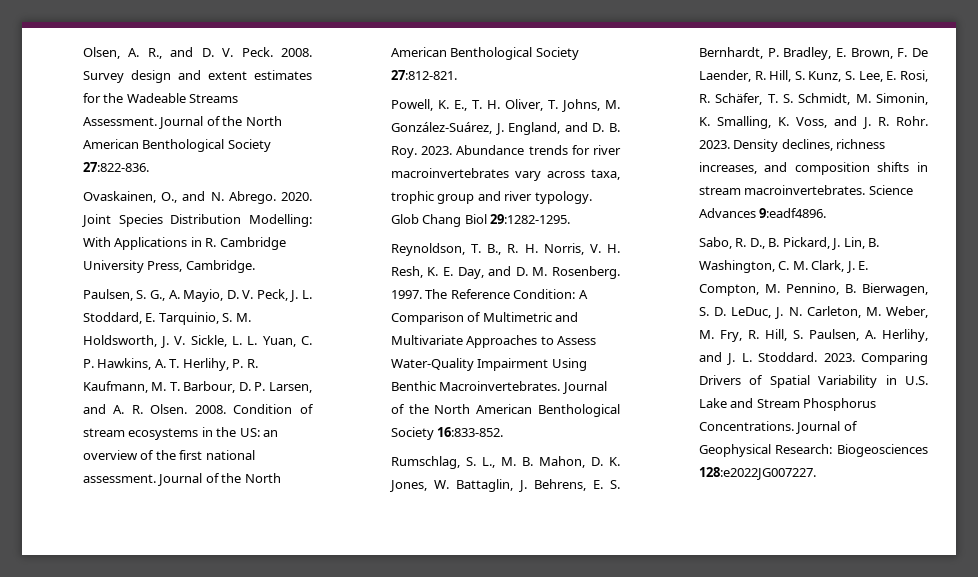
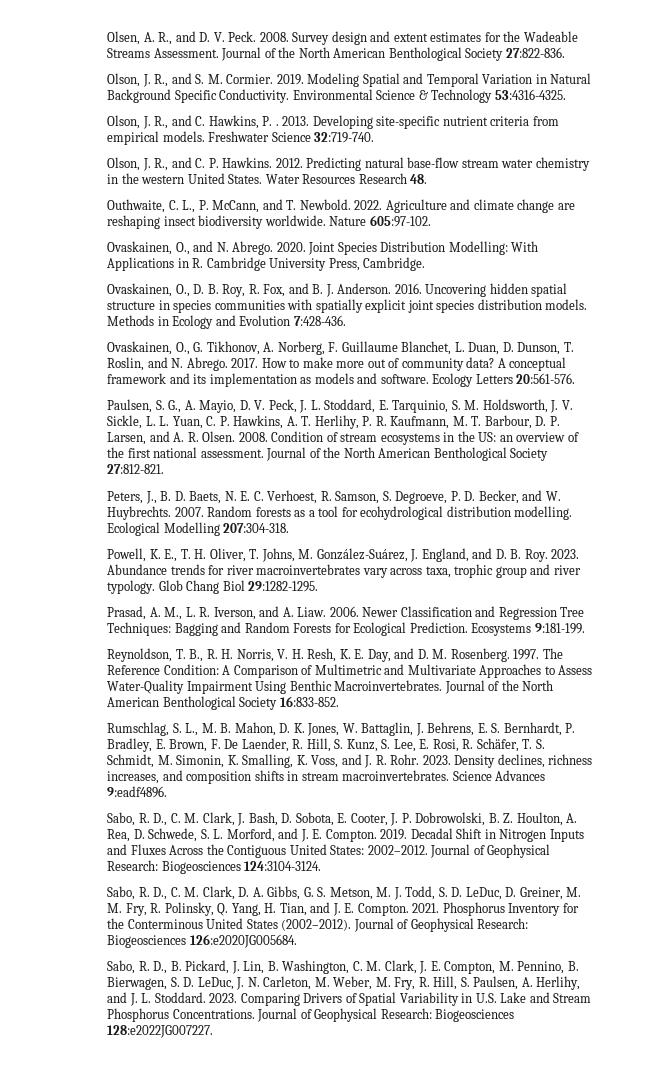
+ Olson, J. R., and S. M. Cormier. 2019. Modeling Spatial and Temporal Variation in Natural Background Specific Conductivity. Environmental Science & Technology 53:4316-4325.
+ Olson, J. R., and C. Hawkins, P. . 2013. Developing site-specific nutrient criteria from empirical models. Freshwater Science 32:719-740.
+ Olson, J. R., and C. P. Hawkins. 2012. Predicting natural base-flow stream water chemistry in the western United States. Water Resources Research 48.
+ Outhwaite, C. L., P. McCann, and T. Newbold. 2022. Agriculture and climate change are reshaping insect biodiversity worldwide. Nature 605:97-102.
+ Ovaskainen, O., D. B. Roy, R. Fox, and B. J. Anderson. 2016. Uncovering hidden spatial structure in species communities with spatially explicit joint species distribution models. Methods in Ecology and Evolution 7:428-436.
+ Ovaskainen, O., G. Tikhonov, A. Norberg, F. Guillaume Blanchet, L. Duan, D. Dunson, T. Roslin, and N. Abrego. 2017. How to make more out of community data? A conceptual framework and its implementation as models and software. Ecology Letters 20:561-576.
+ Peters, J., B. D. Baets, N. E. C. Verhoest, R. Samson, S. Degroeve, P. D. Becker, and W. Huybrechts. 2007. Random forests as a tool for ecohydrological distribution modelling. Ecological Modelling 207:304-318.
+ Prasad, A. M., L. R. Iverson, and A. Liaw. 2006. Newer Classification and Regression Tree Techniques: Bagging and Random Forests for Ecological Prediction. Ecosystems 9:181-199.
+ Sabo, R. D., C. M. Clark, J. Bash, D. Sobota, E. Cooter, J. P. Dobrowolski, B. Z. Houlton, A. Rea, D. Schwede, S. L. Morford, and J. E. Compton. 2019. Decadal Shift in Nitrogen Inputs and Fluxes Across the Contiguous United States: 2002–2012. Journal of Geophysical Research: Biogeosciences 124:3104-3124.
+ Sabo, R. D., C. M. Clark, D. A. Gibbs, G. S. Metson, M. J. Todd, S. D. LeDuc, D. Greiner, M. M. Fry, R. Polinsky, Q. Yang, H. Tian, and J. E. Compton. 2021. Phosphorus Inventory for the Conterminous United States (2002–2012). Journal of Geophysical Research: Biogeosciences 126:e2020JG005684.

